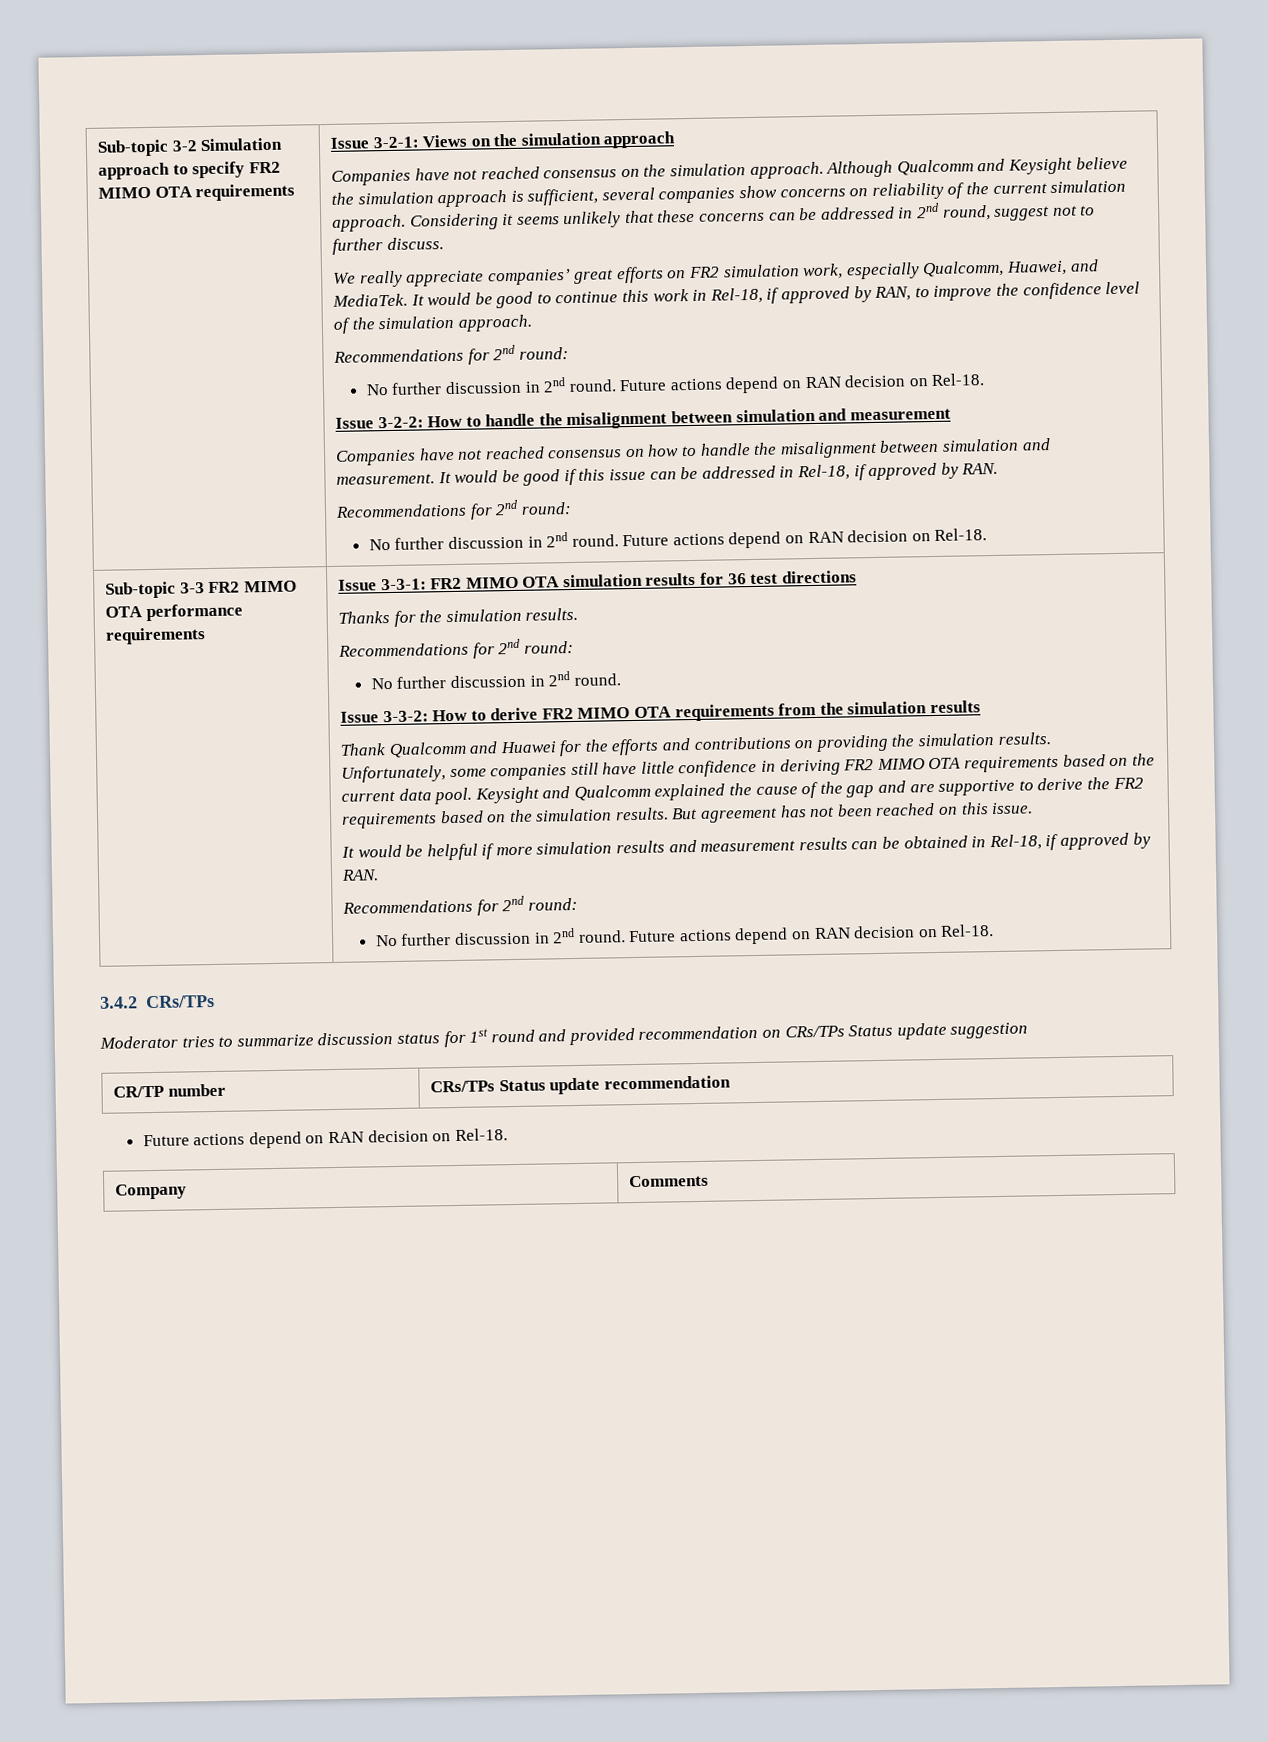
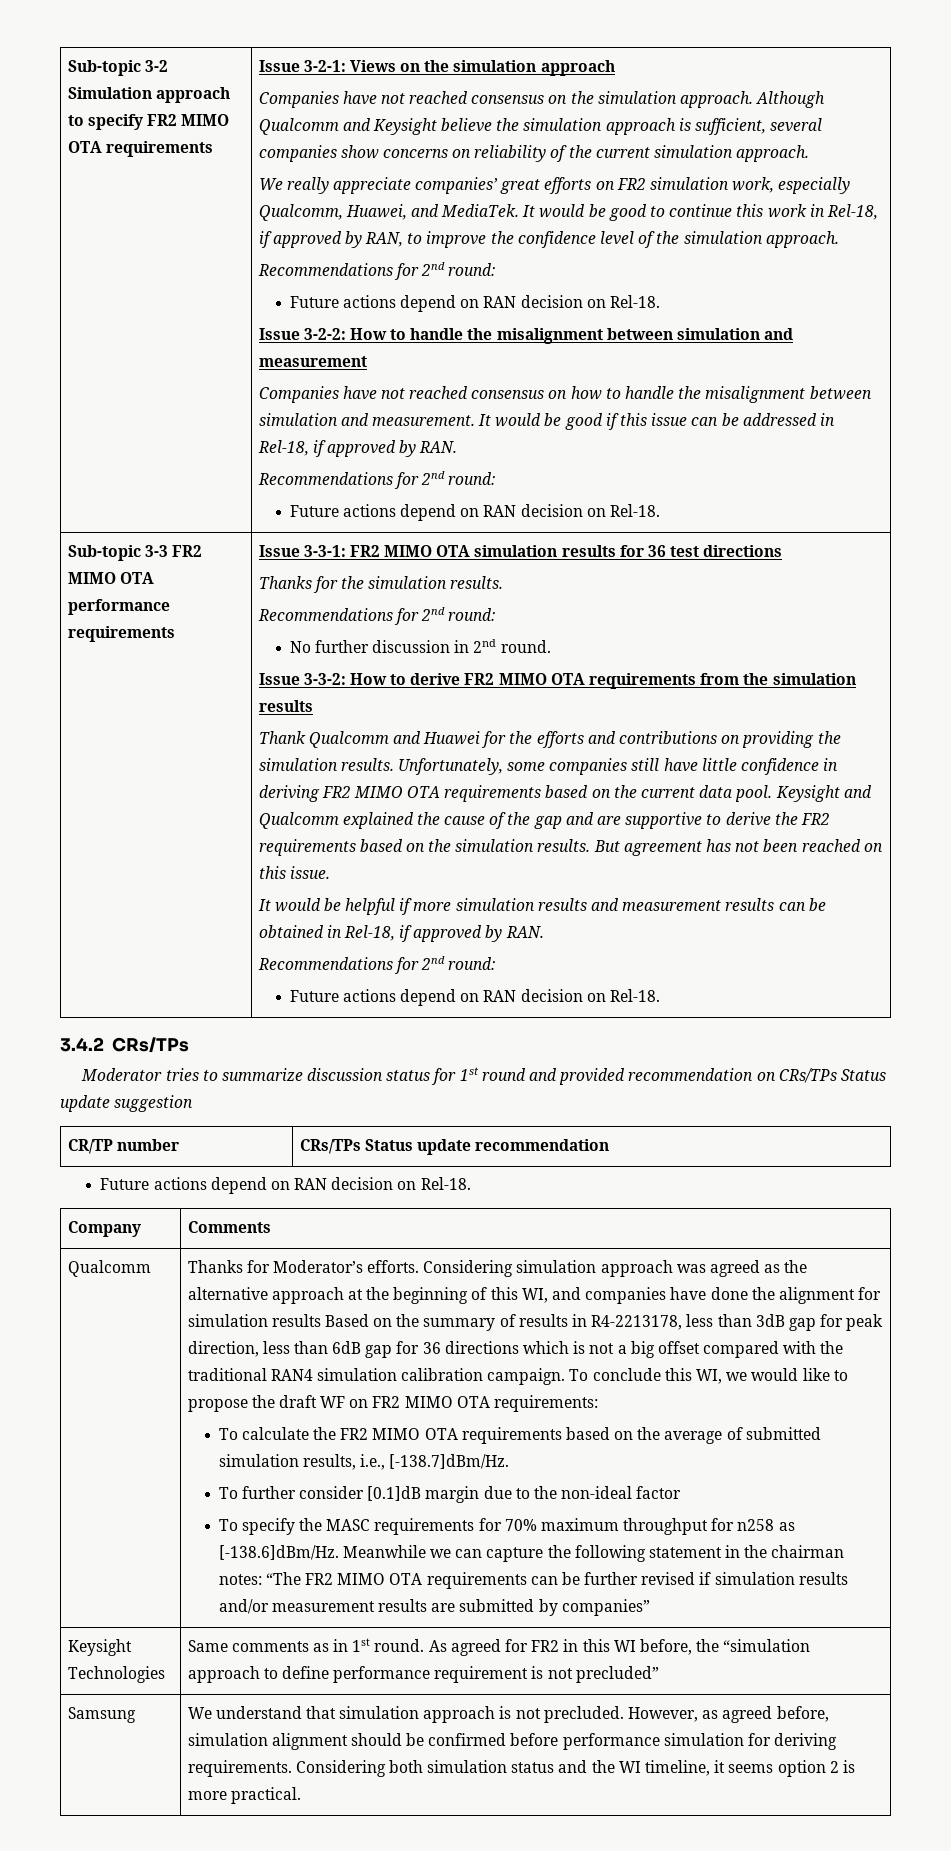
- Considering it seems unlikely that these concerns can be addressed in 2nd round, suggest not to further discuss.
  It would be good to continue this work in Rel-18, if approved by RAN, to improve the confidence level of the simulation approach.
  Recommendations for 2nd round:
- No further discussion in 2nd round. Future actions depend on RAN decision on Rel-18.
+ Future actions depend on RAN decision on Rel-18.
  It would be good if this issue can be addressed in Rel-18, if approved by RAN.
  Recommendations for 2nd round:
- No further discussion in 2nd round. Future actions depend on RAN decision on Rel-18.
+ Future actions depend on RAN decision on Rel-18.
  It would be helpful if more simulation results and measurement results can be obtained in Rel-18, if approved by RAN.
  Recommendations for 2nd round:
- No further discussion in 2nd round. Future actions depend on RAN decision on Rel-18.
+ Future actions depend on RAN decision on Rel-18.
+ Qualcomm | Thanks for Moderator’s efforts. Considering simulation approach was agreed as the alternative approach at the beginning of this WI, and companies have done the alignment for simulation results Based on the summary of results in R4-2213178, less than 3dB gap for peak direction, less than 6dB gap for 36 directions which is not a big offset compared with the traditional RAN4 simulation calibration campaign. To conclude this WI, we would like to propose the draft WF on FR2 MIMO OTA requirements:
+ To calculate the FR2 MIMO OTA requirements based on the average of submitted simulation results, i.e., [-138.7]dBm/Hz.
+ To further consider [0.1]dB margin due to the non-ideal factor
+ To specify the MASC requirements for 70% maximum throughput for n258 as [-138.6]dBm/Hz. Meanwhile we can capture the following statement in the chairman notes: “The FR2 MIMO OTA requirements can be further revised if simulation results and/or measurement results are submitted by companies”
+ Keysight Technologies | Same comments as in 1st round. As agreed for FR2 in this WI before, the “simulation approach to define performance requirement is not precluded”
+ Samsung | We understand that simulation approach is not precluded. However, as agreed before, simulation alignment should be confirmed before performance simulation for deriving requirements. Considering both simulation status and the WI timeline, it seems option 2 is more practical.

